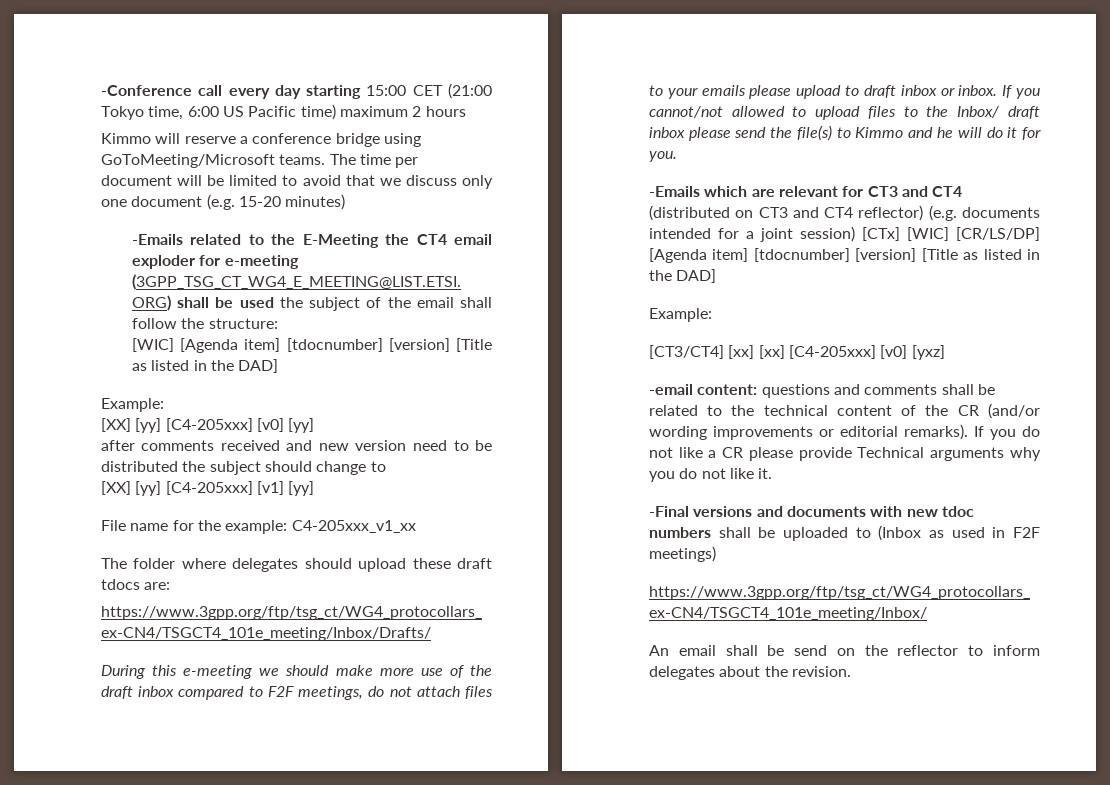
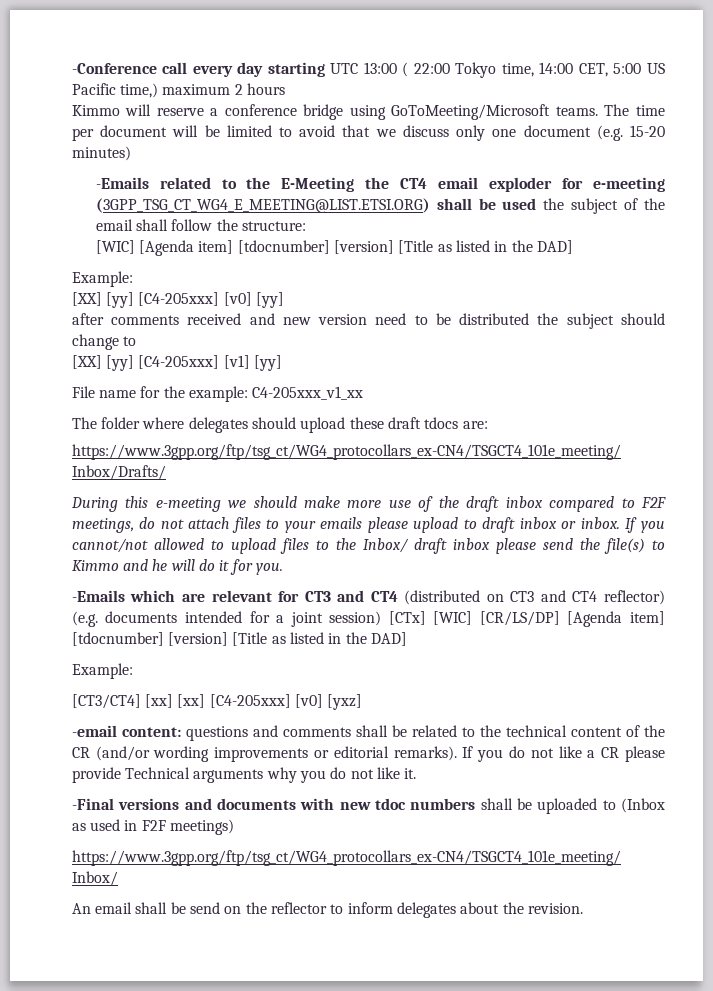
- -Conference call every day starting 15:00 CET (21:00 Tokyo time, 6:00 US Pacific time) maximum 2 hours
+ -Conference call every day starting UTC 13:00 ( 22:00 Tokyo time, 14:00 CET, 5:00 US Pacific time,) maximum 2 hours

